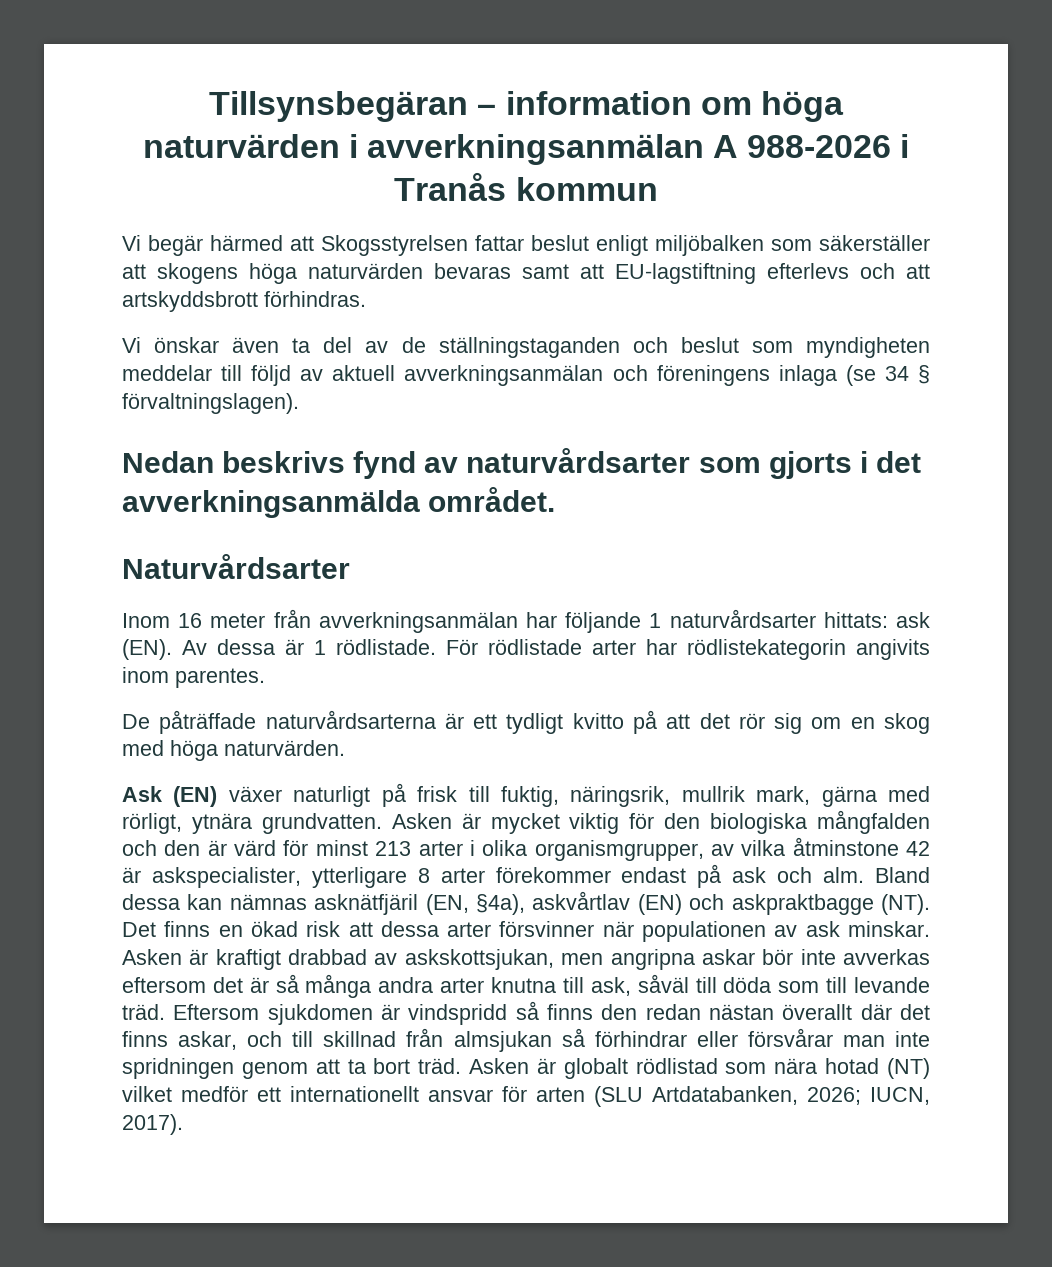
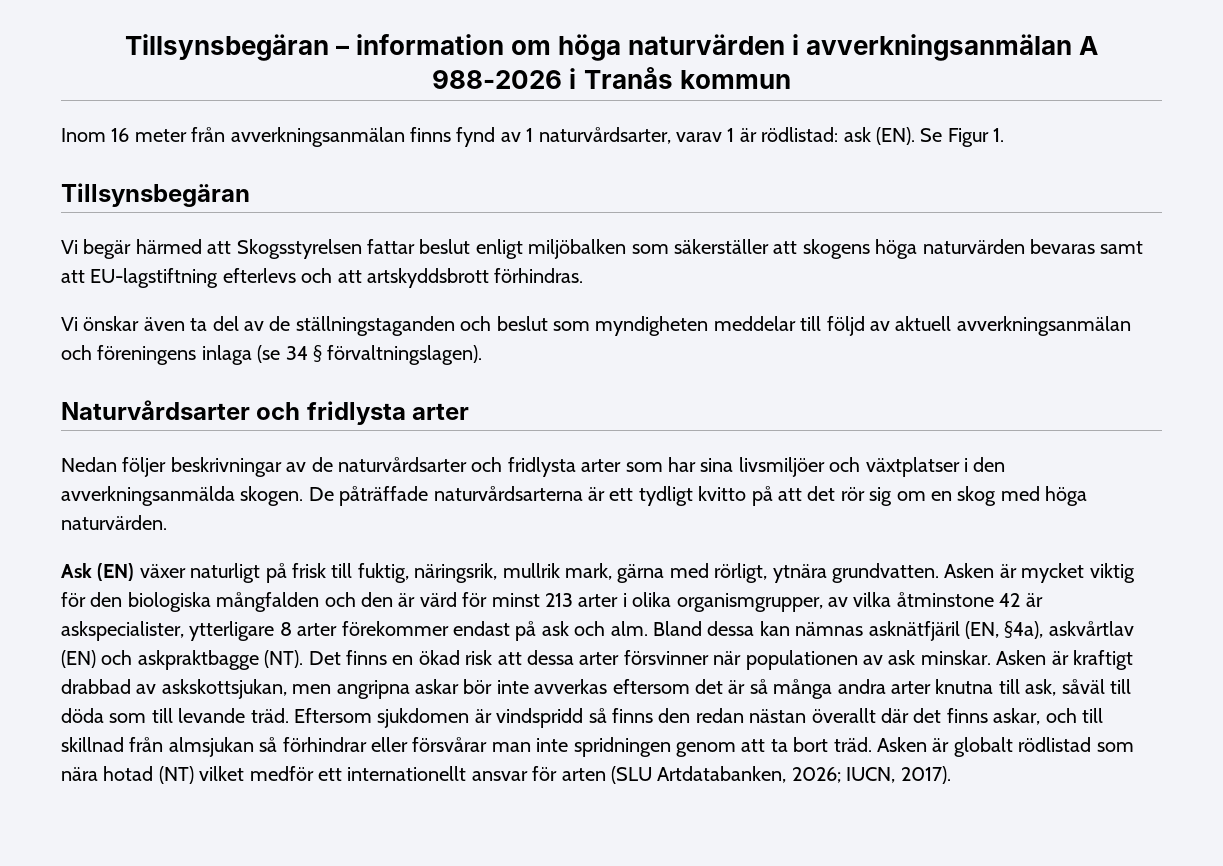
+ Inom 16 meter från avverkningsanmälan finns fynd av 1 naturvårdsarter, varav 1 är rödlistad: ask (EN). Se Figur 1.
+ Tillsynsbegäran
- Nedan beskrivs fynd av naturvårdsarter som gjorts i det avverkningsanmälda området.
- Naturvårdsarter
- Inom 16 meter från avverkningsanmälan har följande 1 naturvårdsarter hittats: ask (EN). Av dessa är 1 rödlistade. För rödlistade arter har rödlistekategorin angivits inom parentes.
- De påträffade naturvårdsarterna är ett tydligt kvitto på att det rör sig om en skog med höga naturvärden.
+ Naturvårdsarter och fridlysta arter
+ Nedan följer beskrivningar av de naturvårdsarter och fridlysta arter som har sina livsmiljöer och växtplatser i den avverkningsanmälda skogen. De påträffade naturvårdsarterna är ett tydligt kvitto på att det rör sig om en skog med höga naturvärden.

